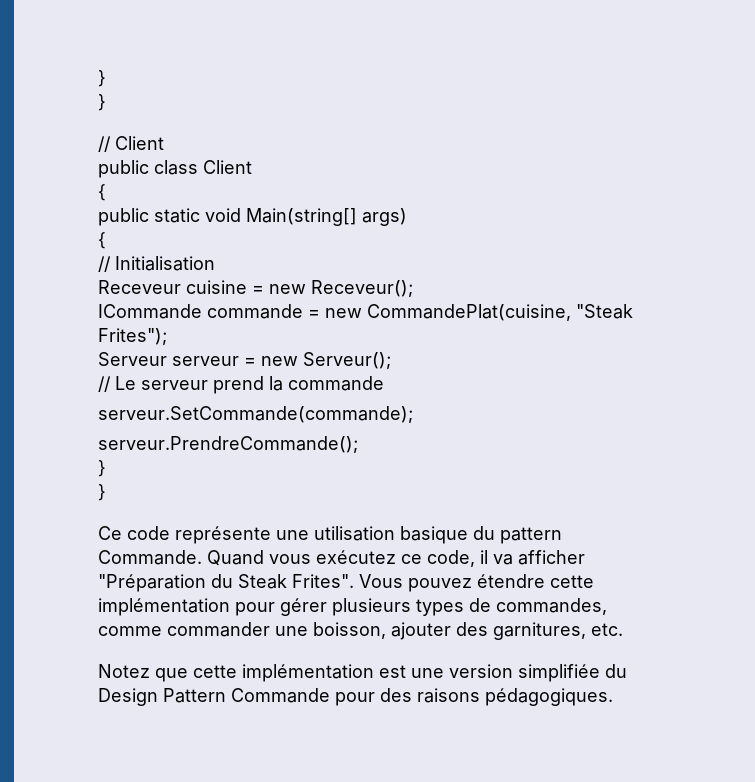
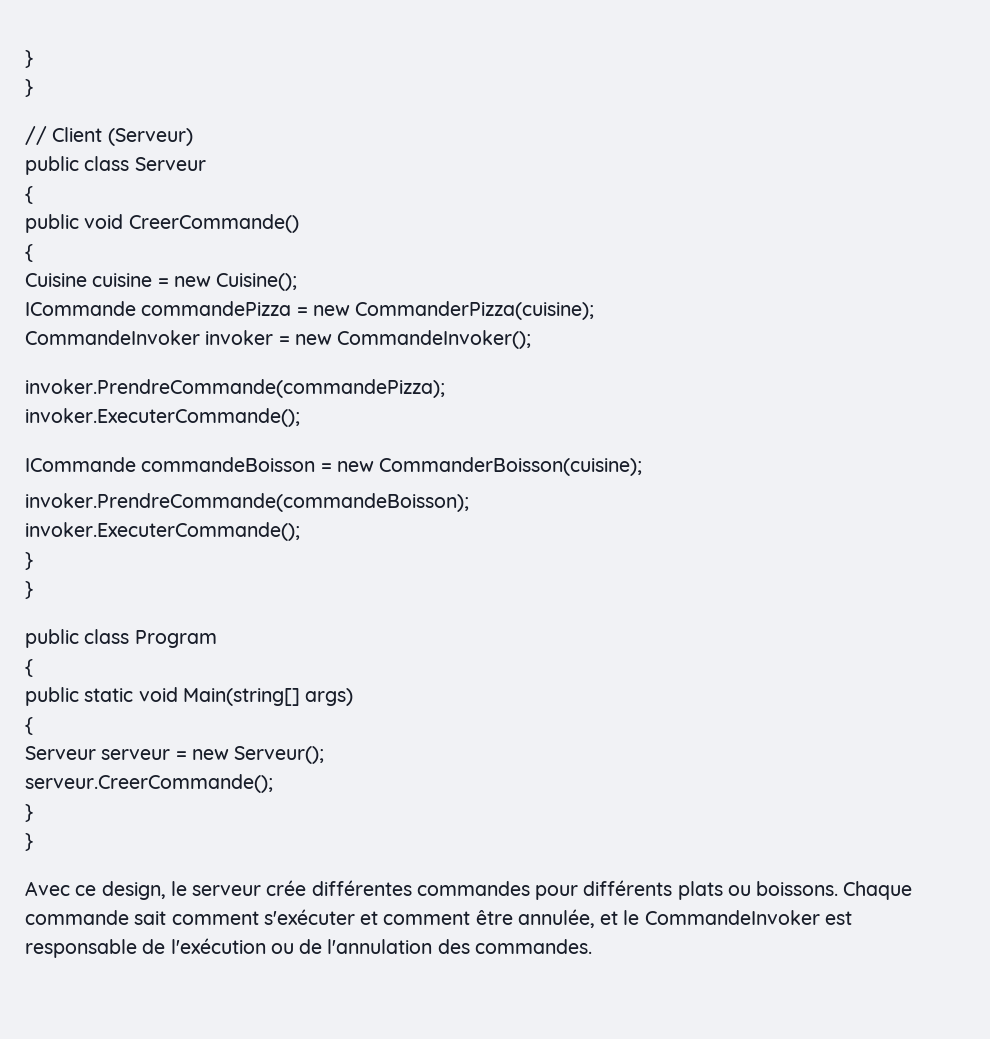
- // Client
- public class Client
+ // Client (Serveur)
+ public class Serveur
+ {
+ public void CreerCommande()
+ {
+ Cuisine cuisine = new Cuisine();
+ ICommande commandePizza = new CommanderPizza(cuisine);
+ CommandeInvoker invoker = new CommandeInvoker();
+ invoker.PrendreCommande(commandePizza);
+ invoker.ExecuterCommande();
+ ICommande commandeBoisson = new CommanderBoisson(cuisine);
+ invoker.PrendreCommande(commandeBoisson);
+ invoker.ExecuterCommande();
+ }
+ }
+ public class Program
- // Initialisation
- Receveur cuisine = new Receveur();
- ICommande commande = new CommandePlat(cuisine, "Steak Frites");
- // Le serveur prend la commande
- serveur.SetCommande(commande);
- serveur.PrendreCommande();
+ serveur.CreerCommande();
  }
  }
- Ce code représente une utilisation basique du pattern Commande. Quand vous exécutez ce code, il va afficher "Préparation du Steak Frites". Vous pouvez étendre cette implémentation pour gérer plusieurs types de commandes, comme commander une boisson, ajouter des garnitures, etc.
- Notez que cette implémentation est une version simplifiée du Design Pattern Commande pour des raisons pédagogiques.
+ Avec ce design, le serveur crée différentes commandes pour différents plats ou boissons. Chaque commande sait comment s'exécuter et comment être annulée, et le CommandeInvoker est responsable de l'exécution ou de l'annulation des commandes.

